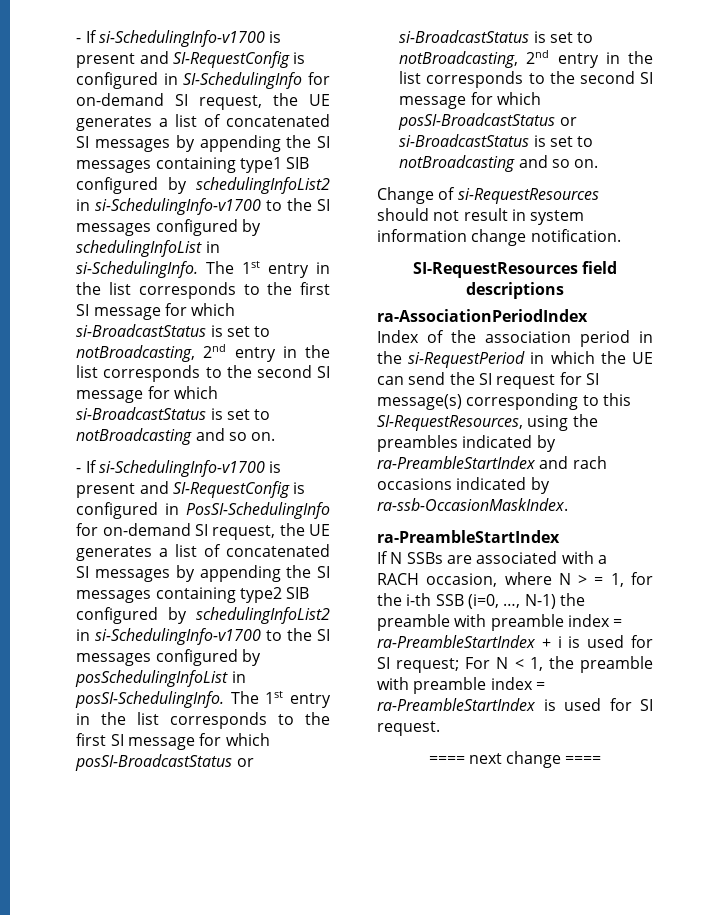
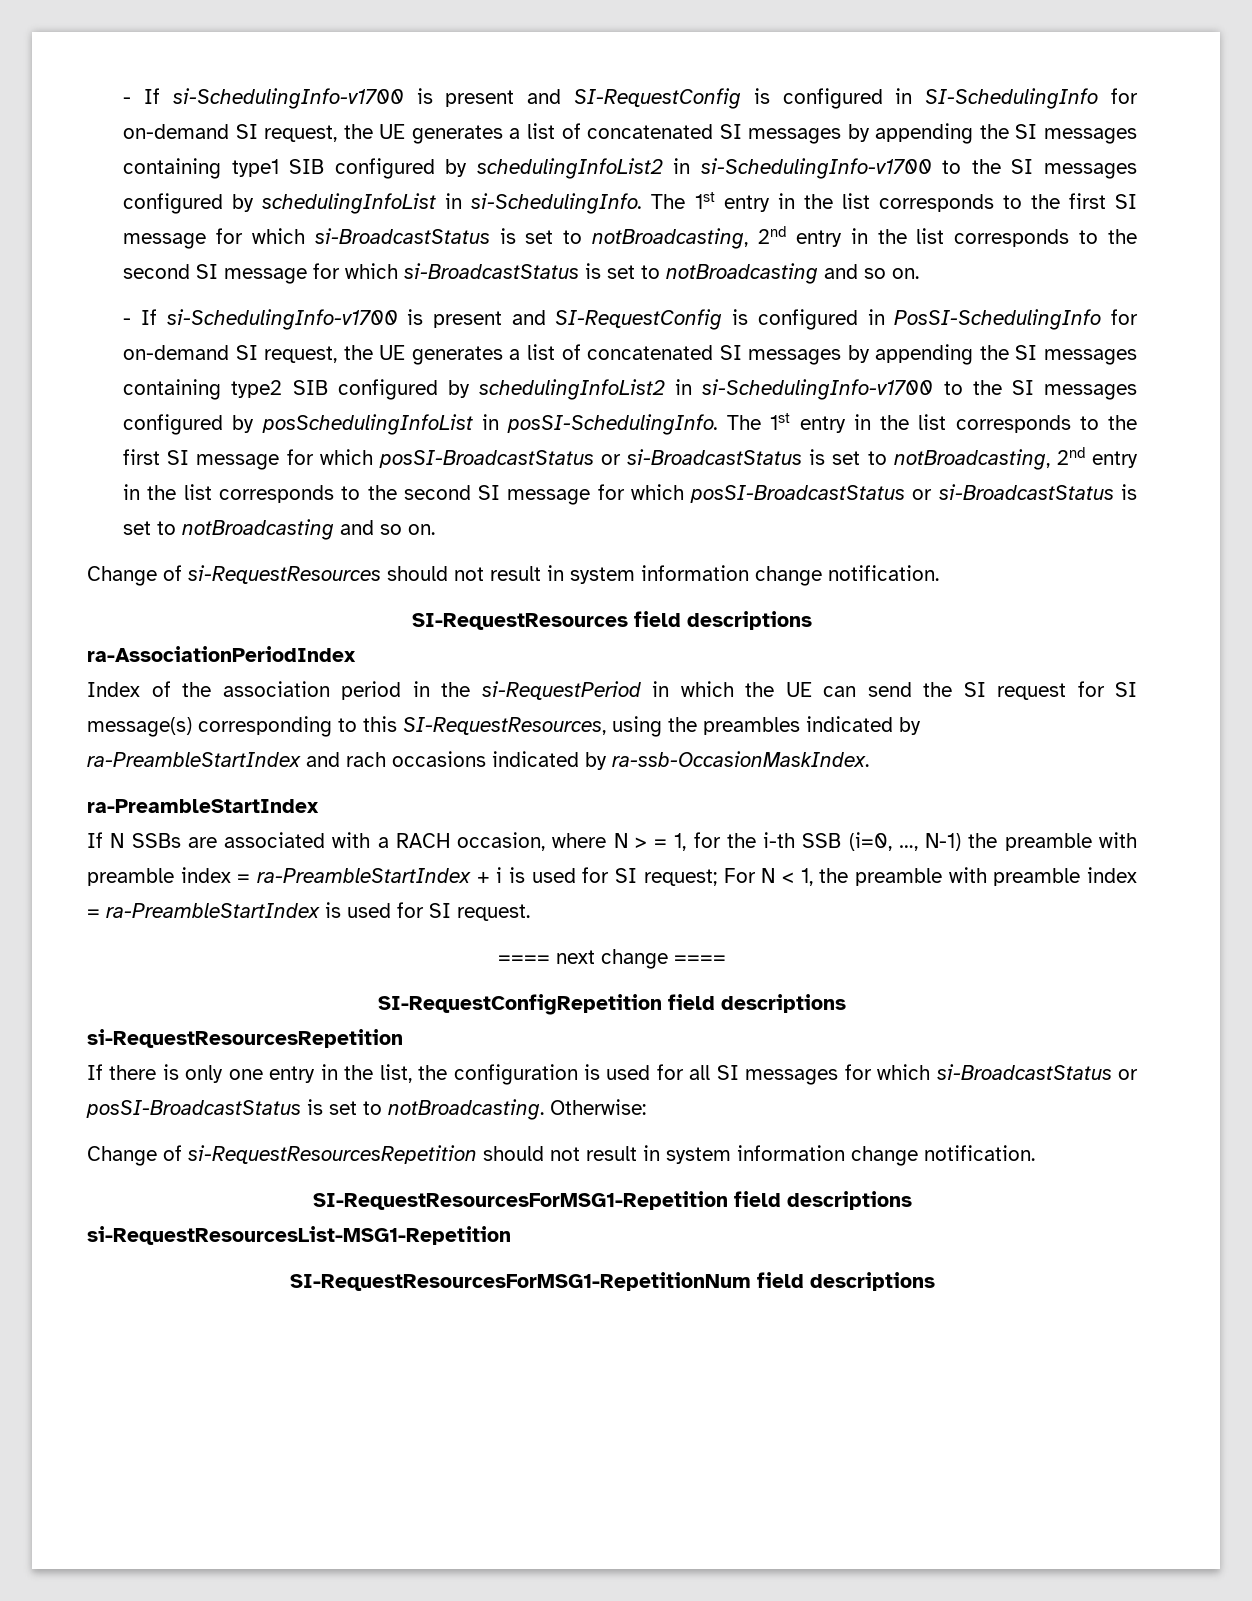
+ SI-RequestConfigRepetition field descriptions
+ si-RequestResourcesRepetition
+ If there is only one entry in the list, the configuration is used for all SI messages for which si-BroadcastStatus or posSI-BroadcastStatus is set to notBroadcasting. Otherwise:
+ Change of si-RequestResourcesRepetition should not result in system information change notification.
+ SI-RequestResourcesForMSG1-Repetition field descriptions
+ si-RequestResourcesList-MSG1-Repetition
+ SI-RequestResourcesForMSG1-RepetitionNum field descriptions

